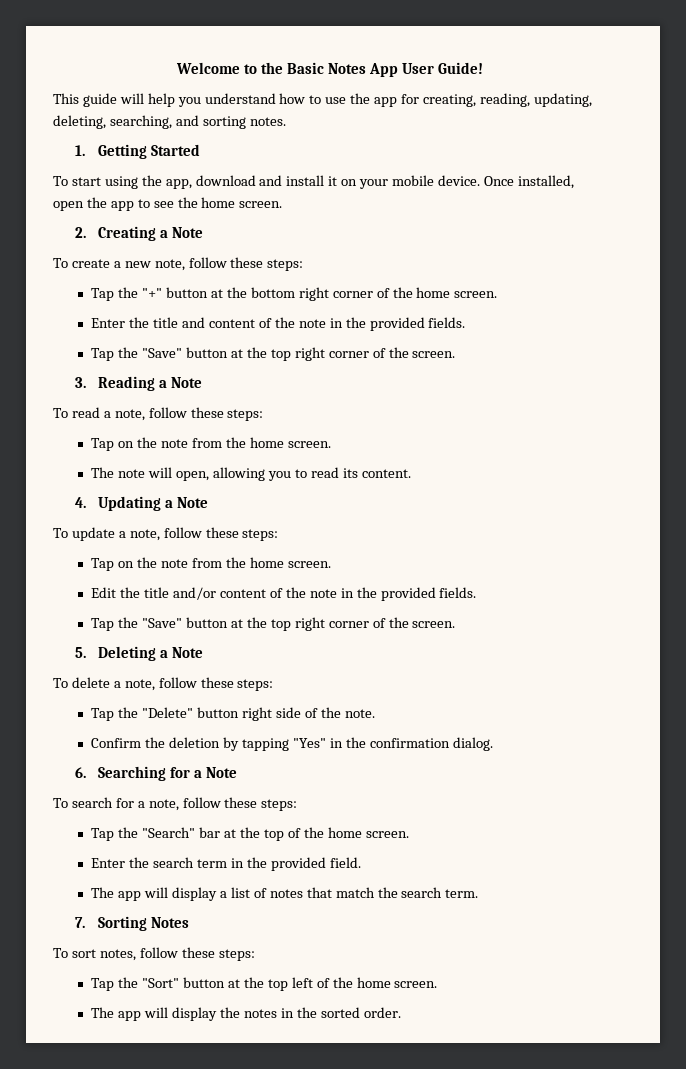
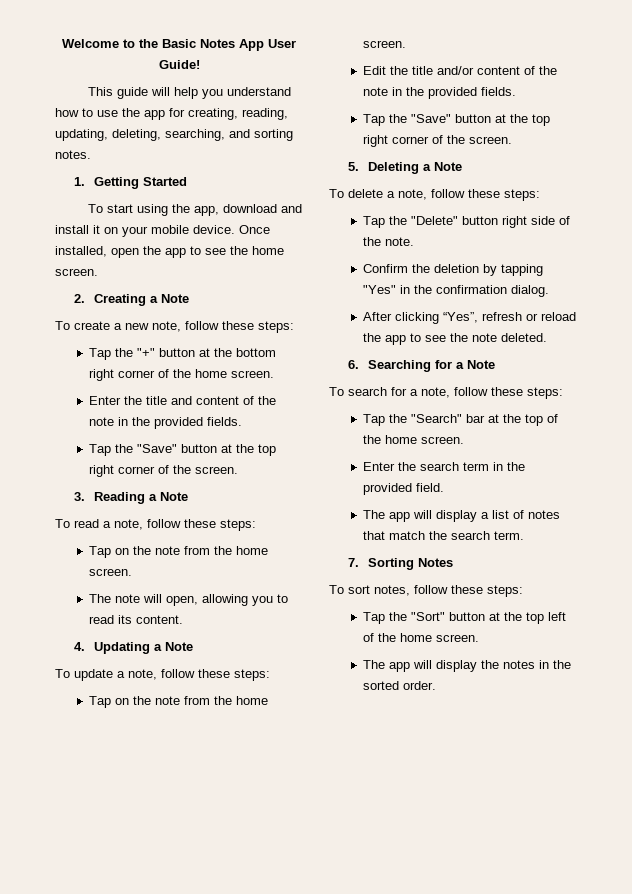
+ After clicking “Yes”, refresh or reload the app to see the note deleted.

